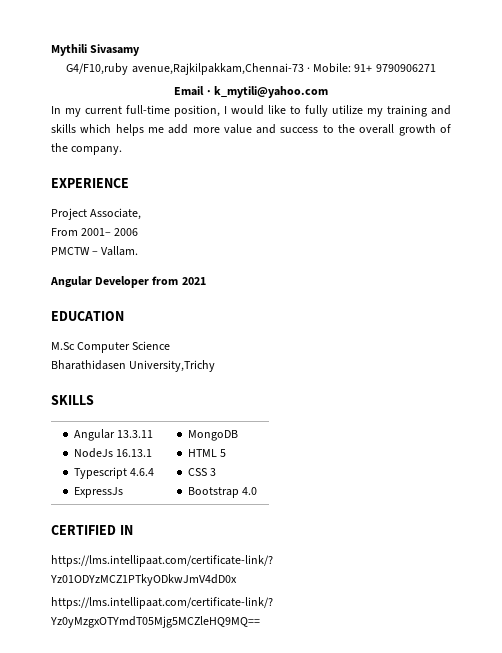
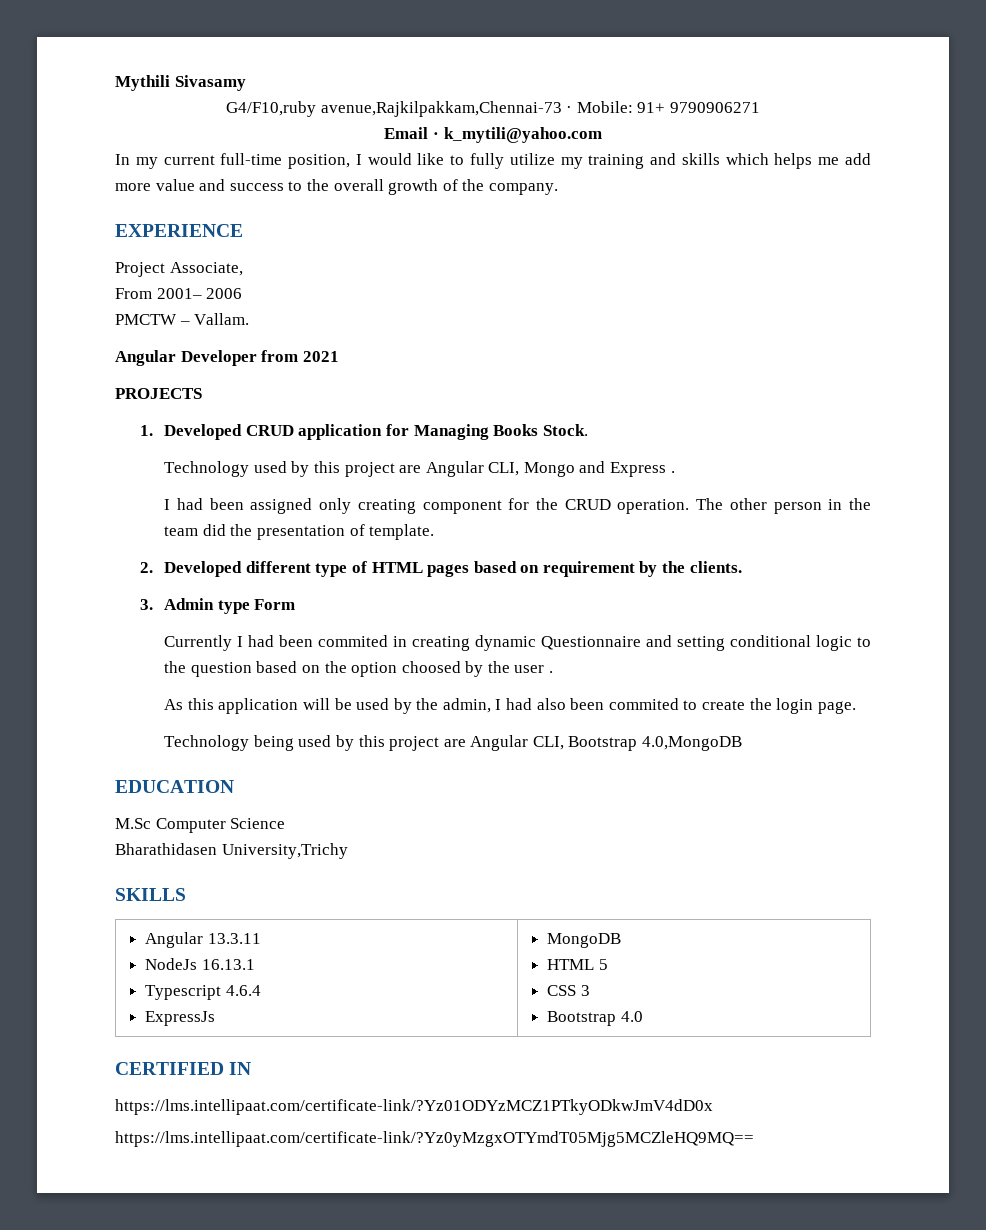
+ PROJECTS
+ 1. Developed CRUD application for Managing Books Stock.
+ Technology used by this project are Angular CLI, Mongo and Express .
+ I had been assigned only creating component for the CRUD operation. The other person in the team did the presentation of template.
+ 2. Developed different type of HTML pages based on requirement by the clients.
+ 3. Admin type Form
+ Currently I had been commited in creating dynamic Questionnaire and setting conditional logic to the question based on the option choosed by the user .
+ As this application will be used by the admin, I had also been commited to create the login page.
+ Technology being used by this project are Angular CLI, Bootstrap 4.0,MongoDB

